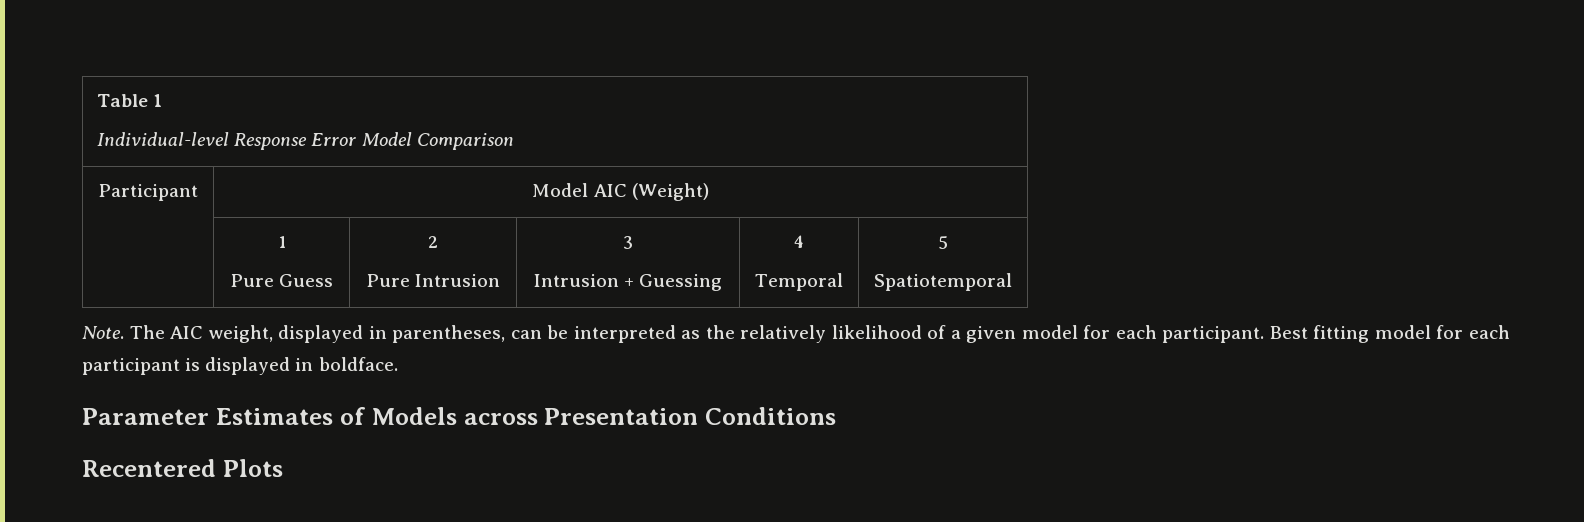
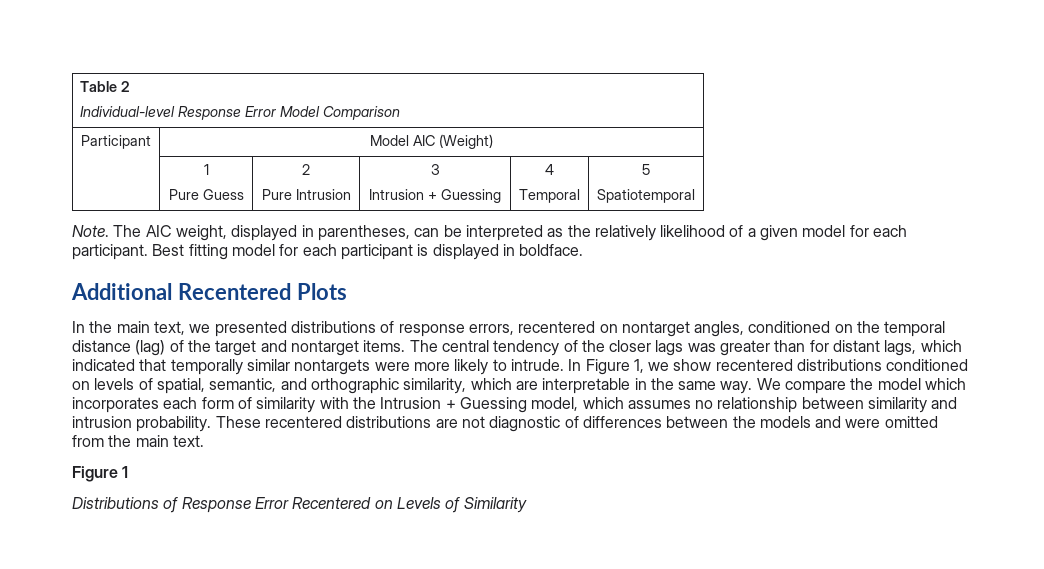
- Table 1
+ Table 2
- Parameter Estimates of Models across Presentation Conditions
- Recentered Plots
+ Additional Recentered Plots
+ In the main text, we presented distributions of response errors, recentered on nontarget angles, conditioned on the temporal distance (lag) of the target and nontarget items. The central tendency of the closer lags was greater than for distant lags, which indicated that temporally similar nontargets were more likely to intrude. In Figure 1, we show recentered distributions conditioned on levels of spatial, semantic, and orthographic similarity, which are interpretable in the same way. We compare the model which incorporates each form of similarity with the Intrusion + Guessing model, which assumes no relationship between similarity and intrusion probability. These recentered distributions are not diagnostic of differences between the models and were omitted from the main text.
+ Figure 1
+ Distributions of Response Error Recentered on Levels of Similarity

